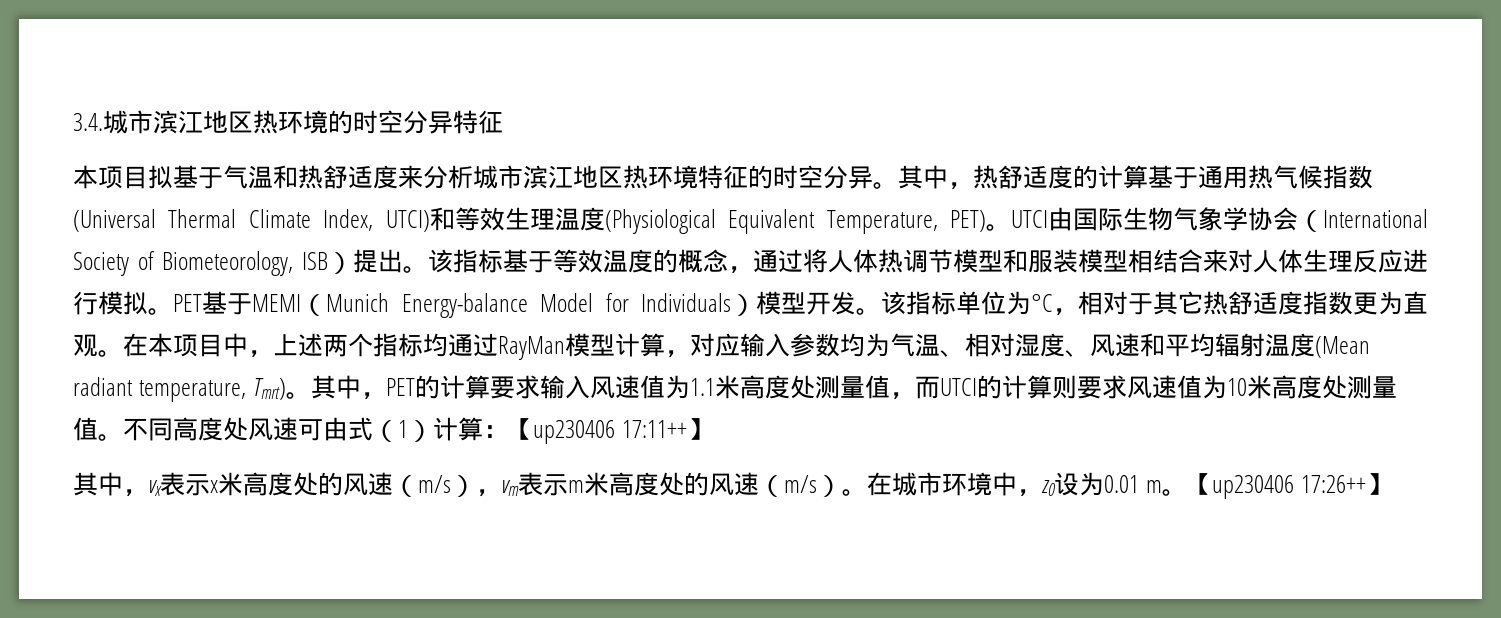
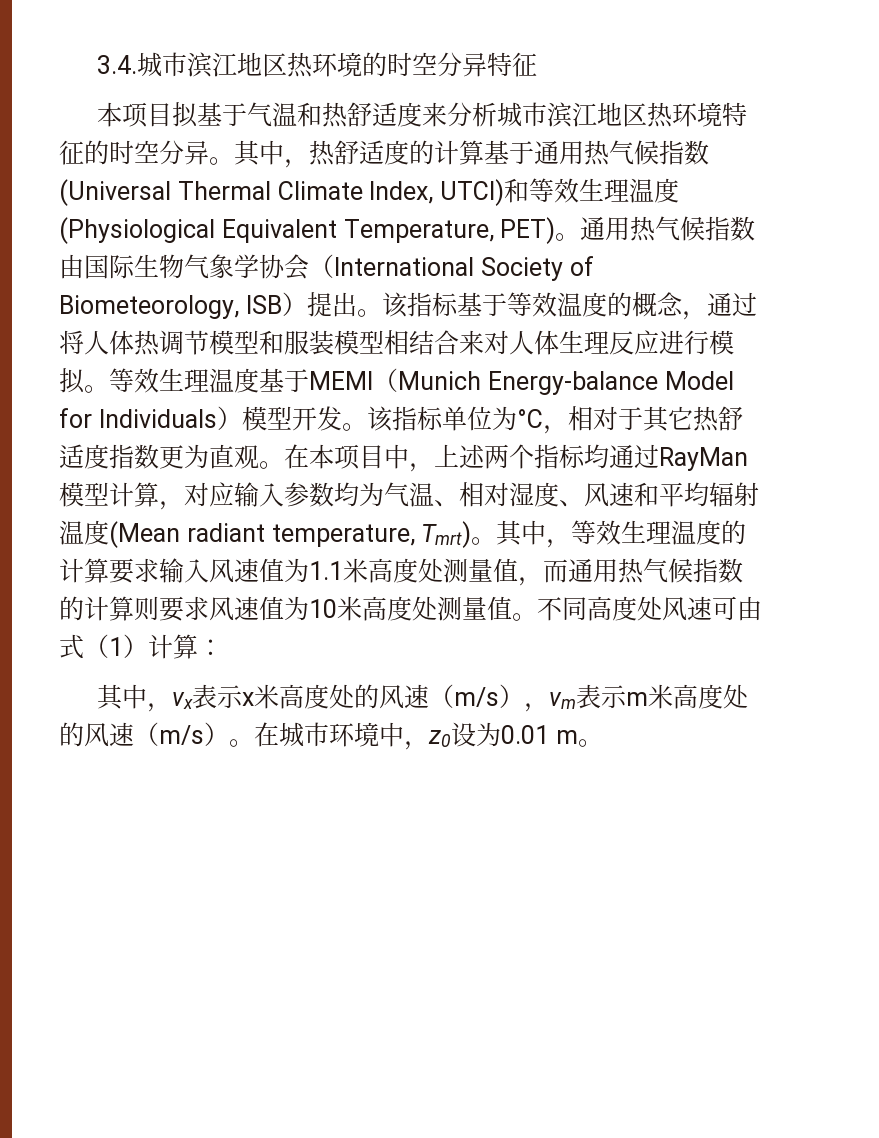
- UTCI由国际生物气象学协会（International Society of Biometeorology, ISB）提出。
+ 通用热气候指数由国际生物气象学协会（International Society of Biometeorology, ISB）提出。
- PET基于MEMI（Munich Energy-balance Model for Individuals）模型开发。
+ 等效生理温度基于MEMI（Munich Energy-balance Model for Individuals）模型开发。
- 其中，PET的计算要求输入风速值为1.1米高度处测量值，而UTCI的计算则要求风速值为10米高度处测量值。
+ 其中，等效生理温度的计算要求输入风速值为1.1米高度处测量值，而通用热气候指数的计算则要求风速值为10米高度处测量值。
- 不同高度处风速可由式（1）计算：【up230406 17:11++】
+ 不同高度处风速可由式（1）计算：
- 【up230406 17:26++】

